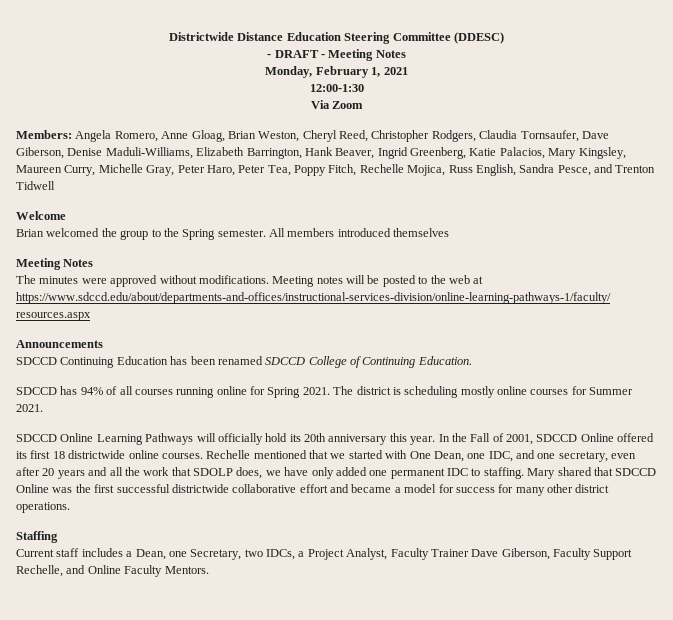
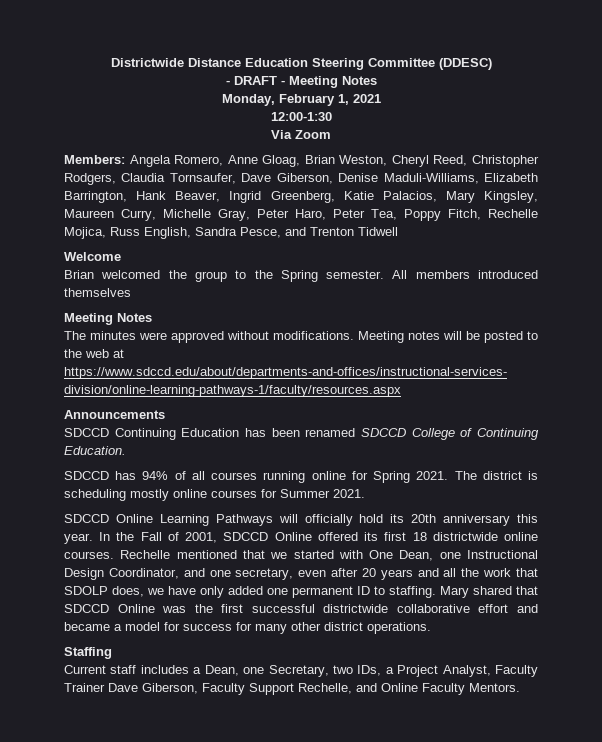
- Rechelle mentioned that we started with One Dean, one IDC, and one secretary, even after 20 years and all the work that SDOLP does, we have only added one permanent IDC to staffing.
+ Rechelle mentioned that we started with One Dean, one Instructional Design Coordinator, and one secretary, even after 20 years and all the work that SDOLP does, we have only added one permanent ID to staffing.
- Current staff includes a Dean, one Secretary, two IDCs, a Project Analyst, Faculty Trainer Dave Giberson, Faculty Support Rechelle, and Online Faculty Mentors.
+ Current staff includes a Dean, one Secretary, two IDs, a Project Analyst, Faculty Trainer Dave Giberson, Faculty Support Rechelle, and Online Faculty Mentors.

